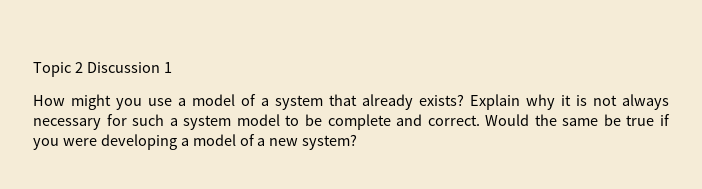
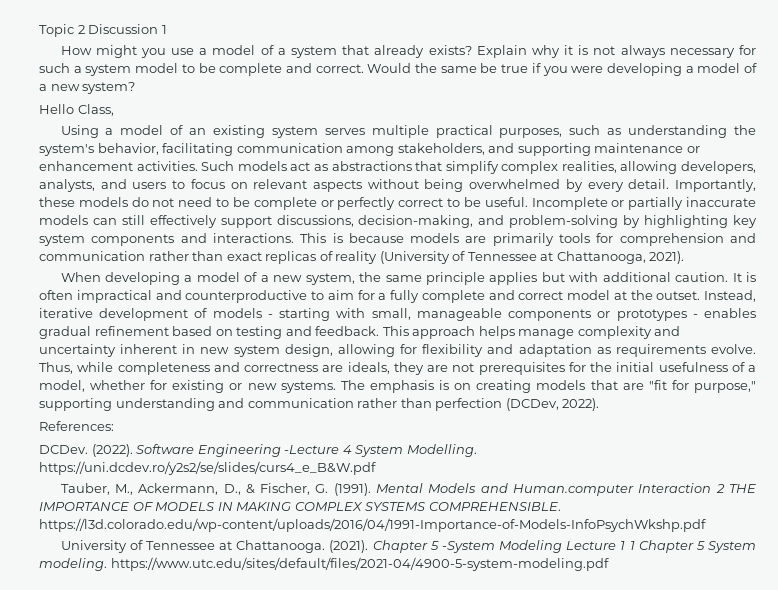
+ Hello Class,
+ Using a model of an existing system serves multiple practical purposes, such as understanding the system's behavior, facilitating communication among stakeholders, and supporting maintenance or enhancement activities. Such models act as abstractions that simplify complex realities, allowing developers, analysts, and users to focus on relevant aspects without being overwhelmed by every detail. Importantly, these models do not need to be complete or perfectly correct to be useful. Incomplete or partially inaccurate models can still effectively support discussions, decision-making, and problem-solving by highlighting key system components and interactions. This is because models are primarily tools for comprehension and communication rather than exact replicas of reality (University of Tennessee at Chattanooga, 2021).
+ When developing a model of a new system, the same principle applies but with additional caution. It is often impractical and counterproductive to aim for a fully complete and correct model at the outset. Instead, iterative development of models - starting with small, manageable components or prototypes - enables gradual refinement based on testing and feedback. This approach helps manage complexity and uncertainty inherent in new system design, allowing for flexibility and adaptation as requirements evolve. Thus, while completeness and correctness are ideals, they are not prerequisites for the initial usefulness of a model, whether for existing or new systems. The emphasis is on creating models that are "fit for purpose," supporting understanding and communication rather than perfection (DCDev, 2022).
+ References:
+ DCDev. (2022). Software Engineering -Lecture 4 System Modelling. https://uni.dcdev.ro/y2s2/se/slides/curs4_e_B&W.pdf
+ Tauber, M., Ackermann, D., & Fischer, G. (1991). Mental Models and Human.computer Interaction 2 THE IMPORTANCE OF MODELS IN MAKING COMPLEX SYSTEMS COMPREHENSIBLE. https://l3d.colorado.edu/wp-content/uploads/2016/04/1991-Importance-of-Models-InfoPsychWkshp.pdf
+ University of Tennessee at Chattanooga. (2021). Chapter 5 -System Modeling Lecture 1 1 Chapter 5 System modeling. https://www.utc.edu/sites/default/files/2021-04/4900-5-system-modeling.pdf

